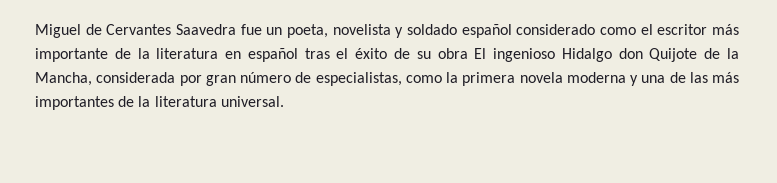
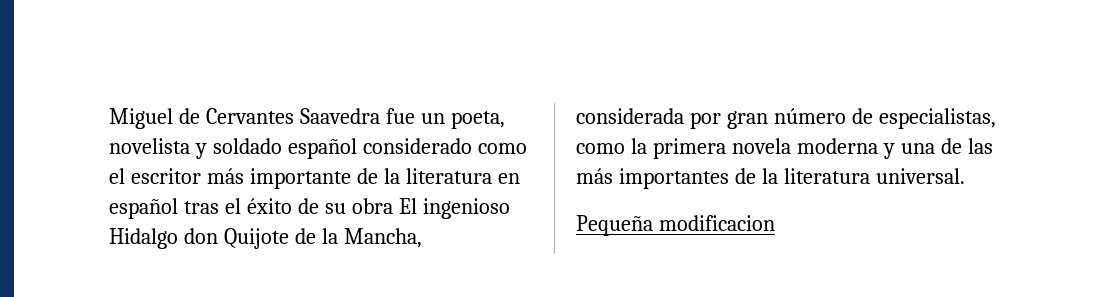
+ Pequeña modificacion

